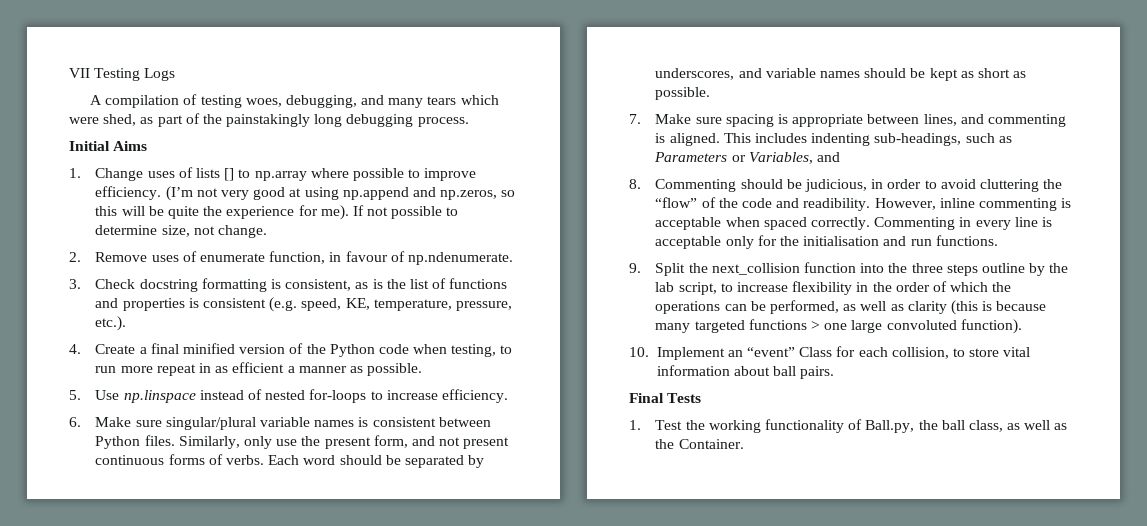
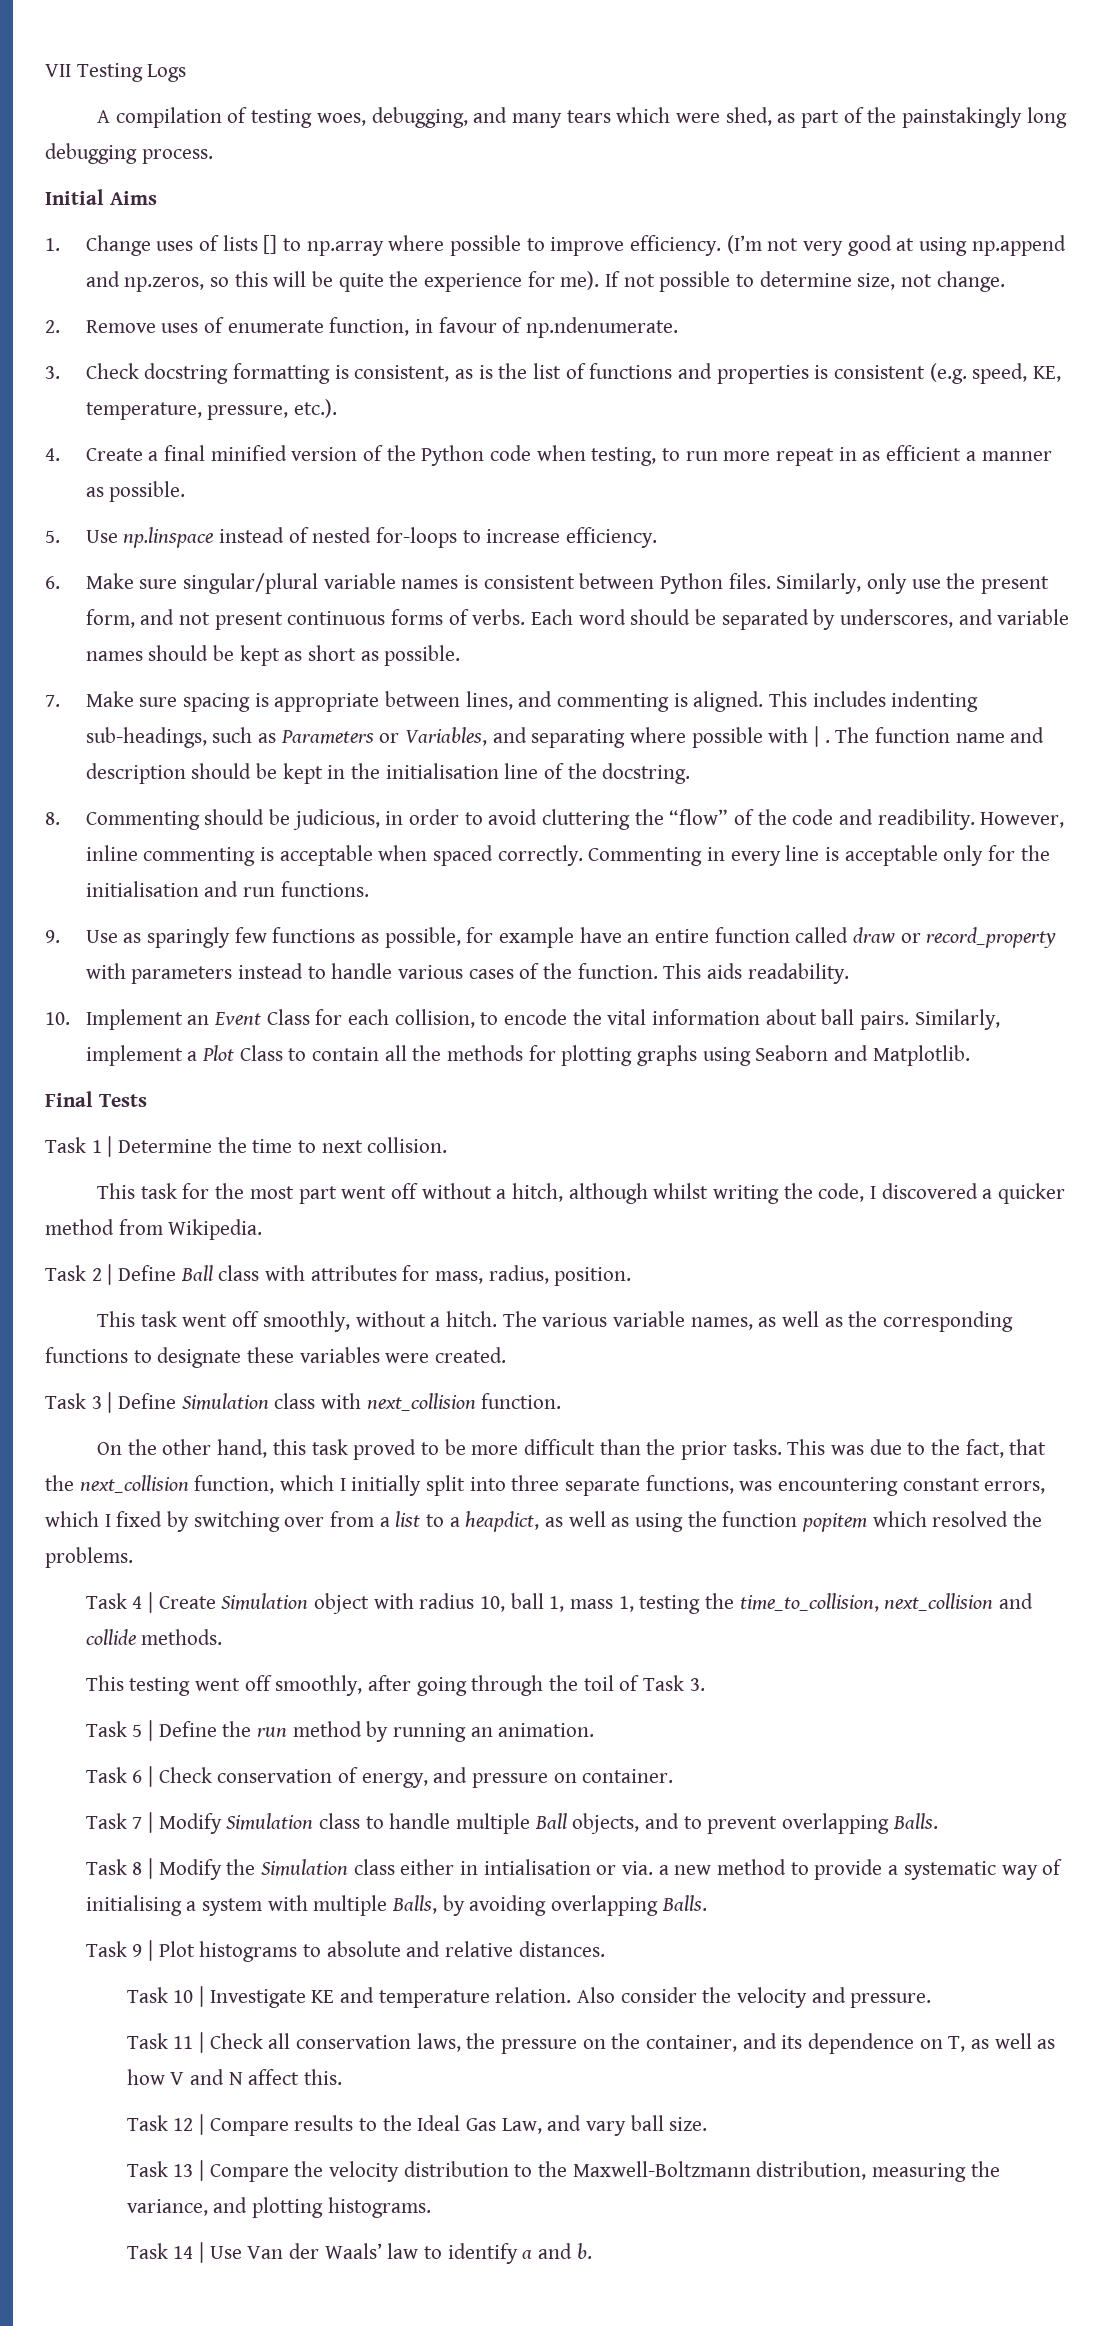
- This includes indenting sub-headings, such as Parameters or Variables, and
+ This includes indenting sub-headings, such as Parameters or Variables, and separating where possible with | . The function name and description should be kept in the initialisation line of the docstring.
- 9. Split the next_collision function into the three steps outline by the lab script, to increase flexibility in the order of which the operations can be performed, as well as clarity (this is because many targeted functions > one large convoluted function).
+ 9. Use as sparingly few functions as possible, for example have an entire function called draw or record_property with parameters instead to handle various cases of the function. This aids readability.
- 10. Implement an “event” Class for each collision, to store vital information about ball pairs.
+ 10. Implement an Event Class for each collision, to encode the vital information about ball pairs. Similarly, implement a Plot Class to contain all the methods for plotting graphs using Seaborn and Matplotlib.
  Final Tests
- 1. Test the working functionality of Ball.py, the ball class, as well as the Container.
+ Task 1 | Determine the time to next collision.
+ This task for the most part went off without a hitch, although whilst writing the code, I discovered a quicker method from Wikipedia.
+ Task 2 | Define Ball class with attributes for mass, radius, position.
+ This task went off smoothly, without a hitch. The various variable names, as well as the corresponding functions to designate these variables were created.
+ Task 3 | Define Simulation class with next_collision function.
+ On the other hand, this task proved to be more difficult than the prior tasks. This was due to the fact, that the next_collision function, which I initially split into three separate functions, was encountering constant errors, which I fixed by switching over from a list to a heapdict, as well as using the function popitem which resolved the problems.
+ Task 4 | Create Simulation object with radius 10, ball 1, mass 1, testing the time_to_collision, next_collision and collide methods.
+ This testing went off smoothly, after going through the toil of Task 3.
+ Task 5 | Define the run method by running an animation.
+ Task 6 | Check conservation of energy, and pressure on container.
+ Task 7 | Modify Simulation class to handle multiple Ball objects, and to prevent overlapping Balls.
+ Task 8 | Modify the Simulation class either in intialisation or via. a new method to provide a systematic way of initialising a system with multiple Balls, by avoiding overlapping Balls.
+ Task 9 | Plot histograms to absolute and relative distances.
+ Task 10 | Investigate KE and temperature relation. Also consider the velocity and pressure.
+ Task 11 | Check all conservation laws, the pressure on the container, and its dependence on T, as well as how V and N affect this.
+ Task 12 | Compare results to the Ideal Gas Law, and vary ball size.
+ Task 13 | Compare the velocity distribution to the Maxwell-Boltzmann distribution, measuring the variance, and plotting histograms.
+ Task 14 | Use Van der Waals’ law to identify a and b.

